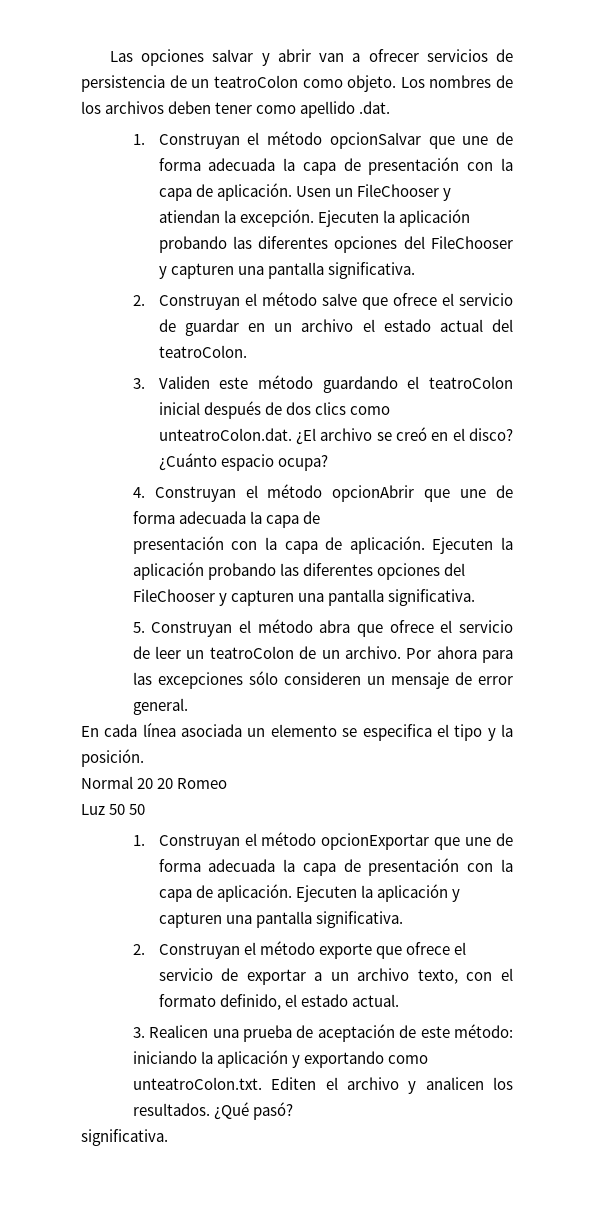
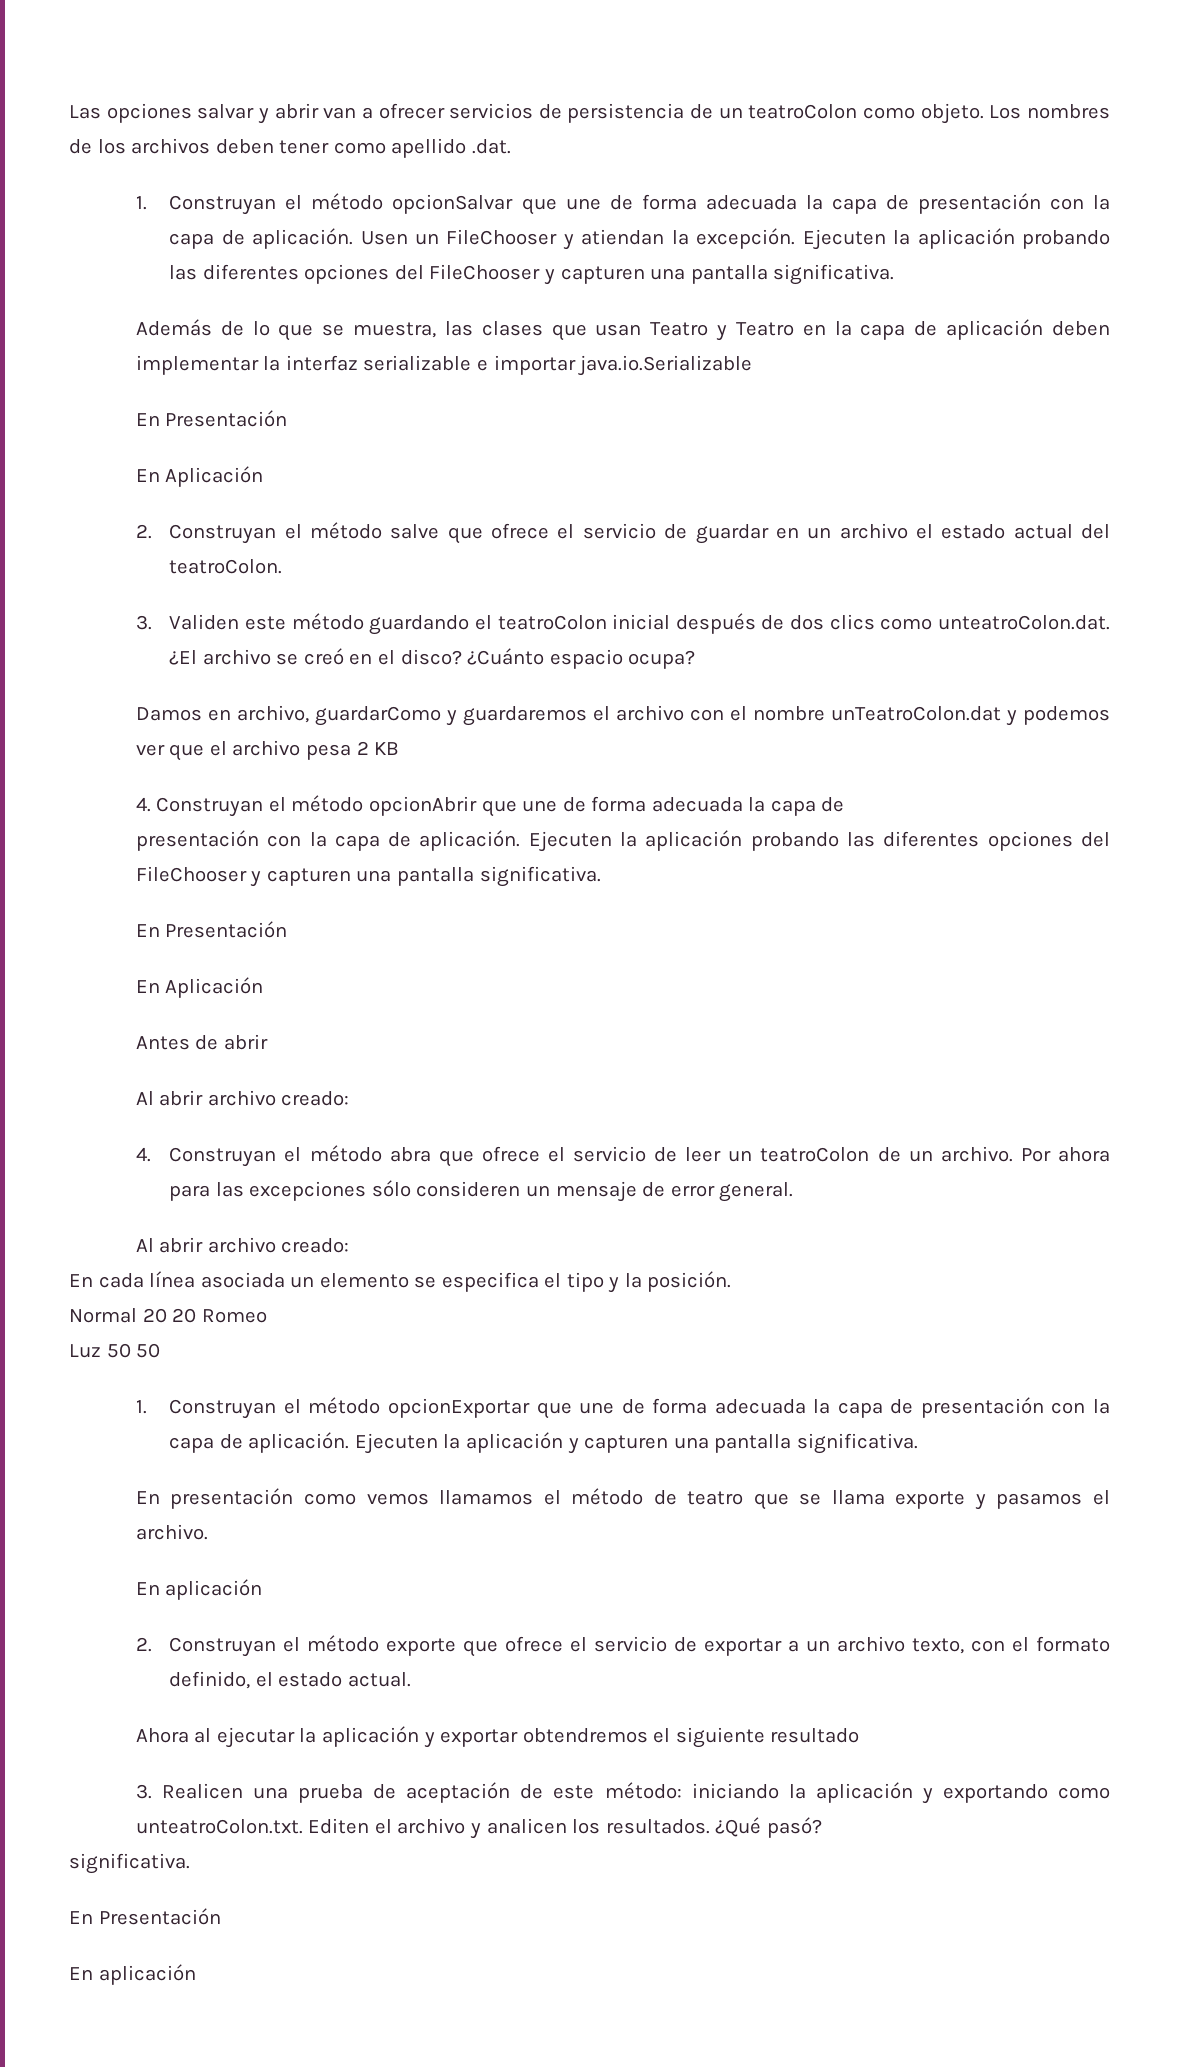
+ Además de lo que se muestra, las clases que usan Teatro y Teatro en la capa de aplicación deben implementar la interfaz serializable e importar java.io.Serializable
+ En Presentación
+ En Aplicación
+ Damos en archivo, guardarComo y guardaremos el archivo con el nombre unTeatroColon.dat y podemos ver que el archivo pesa 2 KB
  presentación con la capa de aplicación. Ejecuten la aplicación probando las diferentes opciones del FileChooser y capturen una pantalla significativa.
- 5. Construyan el método abra que ofrece el servicio de leer un teatroColon de un archivo.
+ En Presentación
+ En Aplicación
+ Antes de abrir
+ Al abrir archivo creado:
+ 4. Construyan el método abra que ofrece el servicio de leer un teatroColon de un archivo.
  Por ahora para las excepciones sólo consideren un mensaje de error general.
+ Al abrir archivo creado:
+ En presentación como vemos llamamos el método de teatro que se llama exporte y pasamos el archivo.
+ En aplicación
+ Ahora al ejecutar la aplicación y exportar obtendremos el siguiente resultado
  ¿Qué pasó?
  significativa.
+ En Presentación
+ En aplicación

